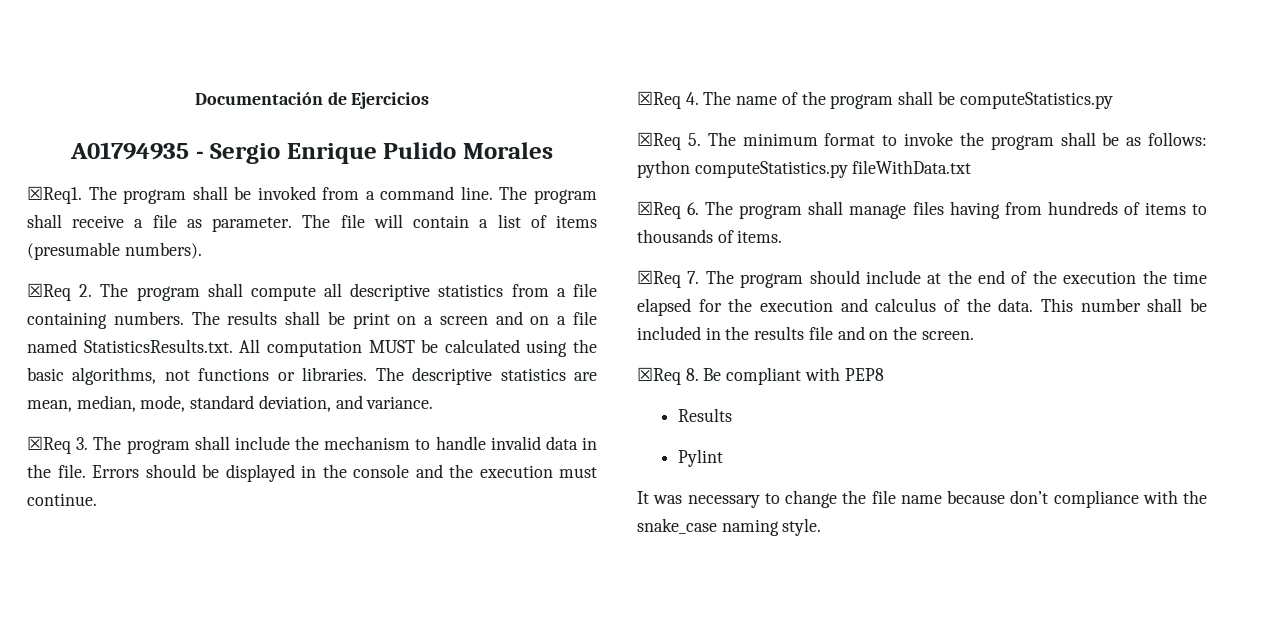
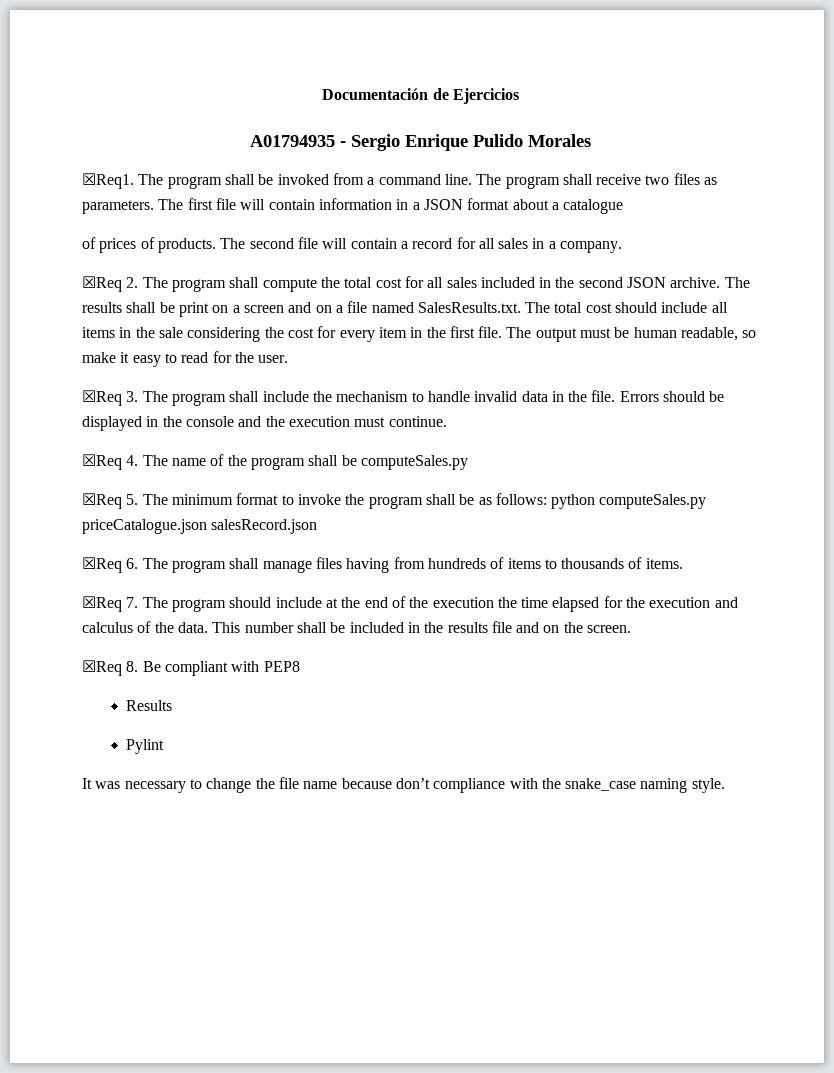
- The program shall receive a file as parameter. The file will contain a list of items (presumable numbers).
+ The program shall receive two files as parameters. The first file will contain information in a JSON format about a catalogue
+ of prices of products. The second file will contain a record for all sales in a company.
- ☒Req 2. The program shall compute all descriptive statistics from a file containing numbers.
+ ☒Req 2. The program shall compute the total cost for all sales included in the second JSON archive.
- The results shall be print on a screen and on a file named StatisticsResults.txt. All computation MUST be calculated using the basic algorithms, not functions or libraries. The descriptive statistics are mean, median, mode, standard deviation, and variance.
+ The results shall be print on a screen and on a file named SalesResults.txt. The total cost should include all items in the sale considering the cost for every item in the first file. The output must be human readable, so make it easy to read for the user.
- ☒Req 4. The name of the program shall be computeStatistics.py
+ ☒Req 4. The name of the program shall be computeSales.py
- ☒Req 5. The minimum format to invoke the program shall be as follows: python computeStatistics.py fileWithData.txt
+ ☒Req 5. The minimum format to invoke the program shall be as follows: python computeSales.py priceCatalogue.json salesRecord.json

